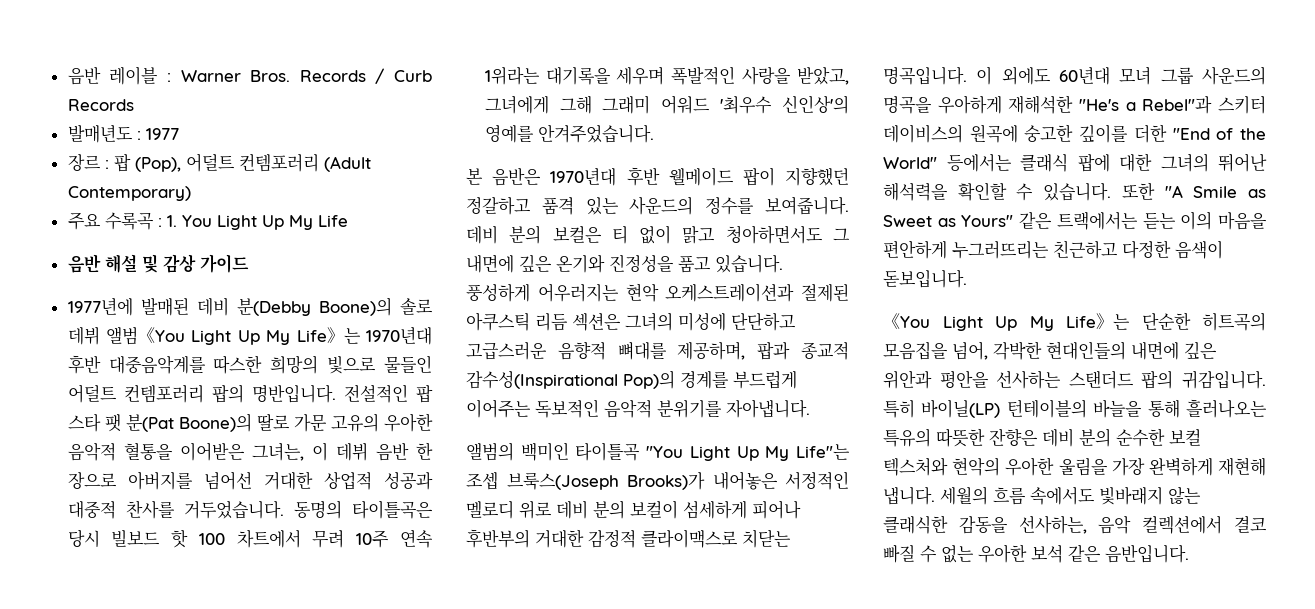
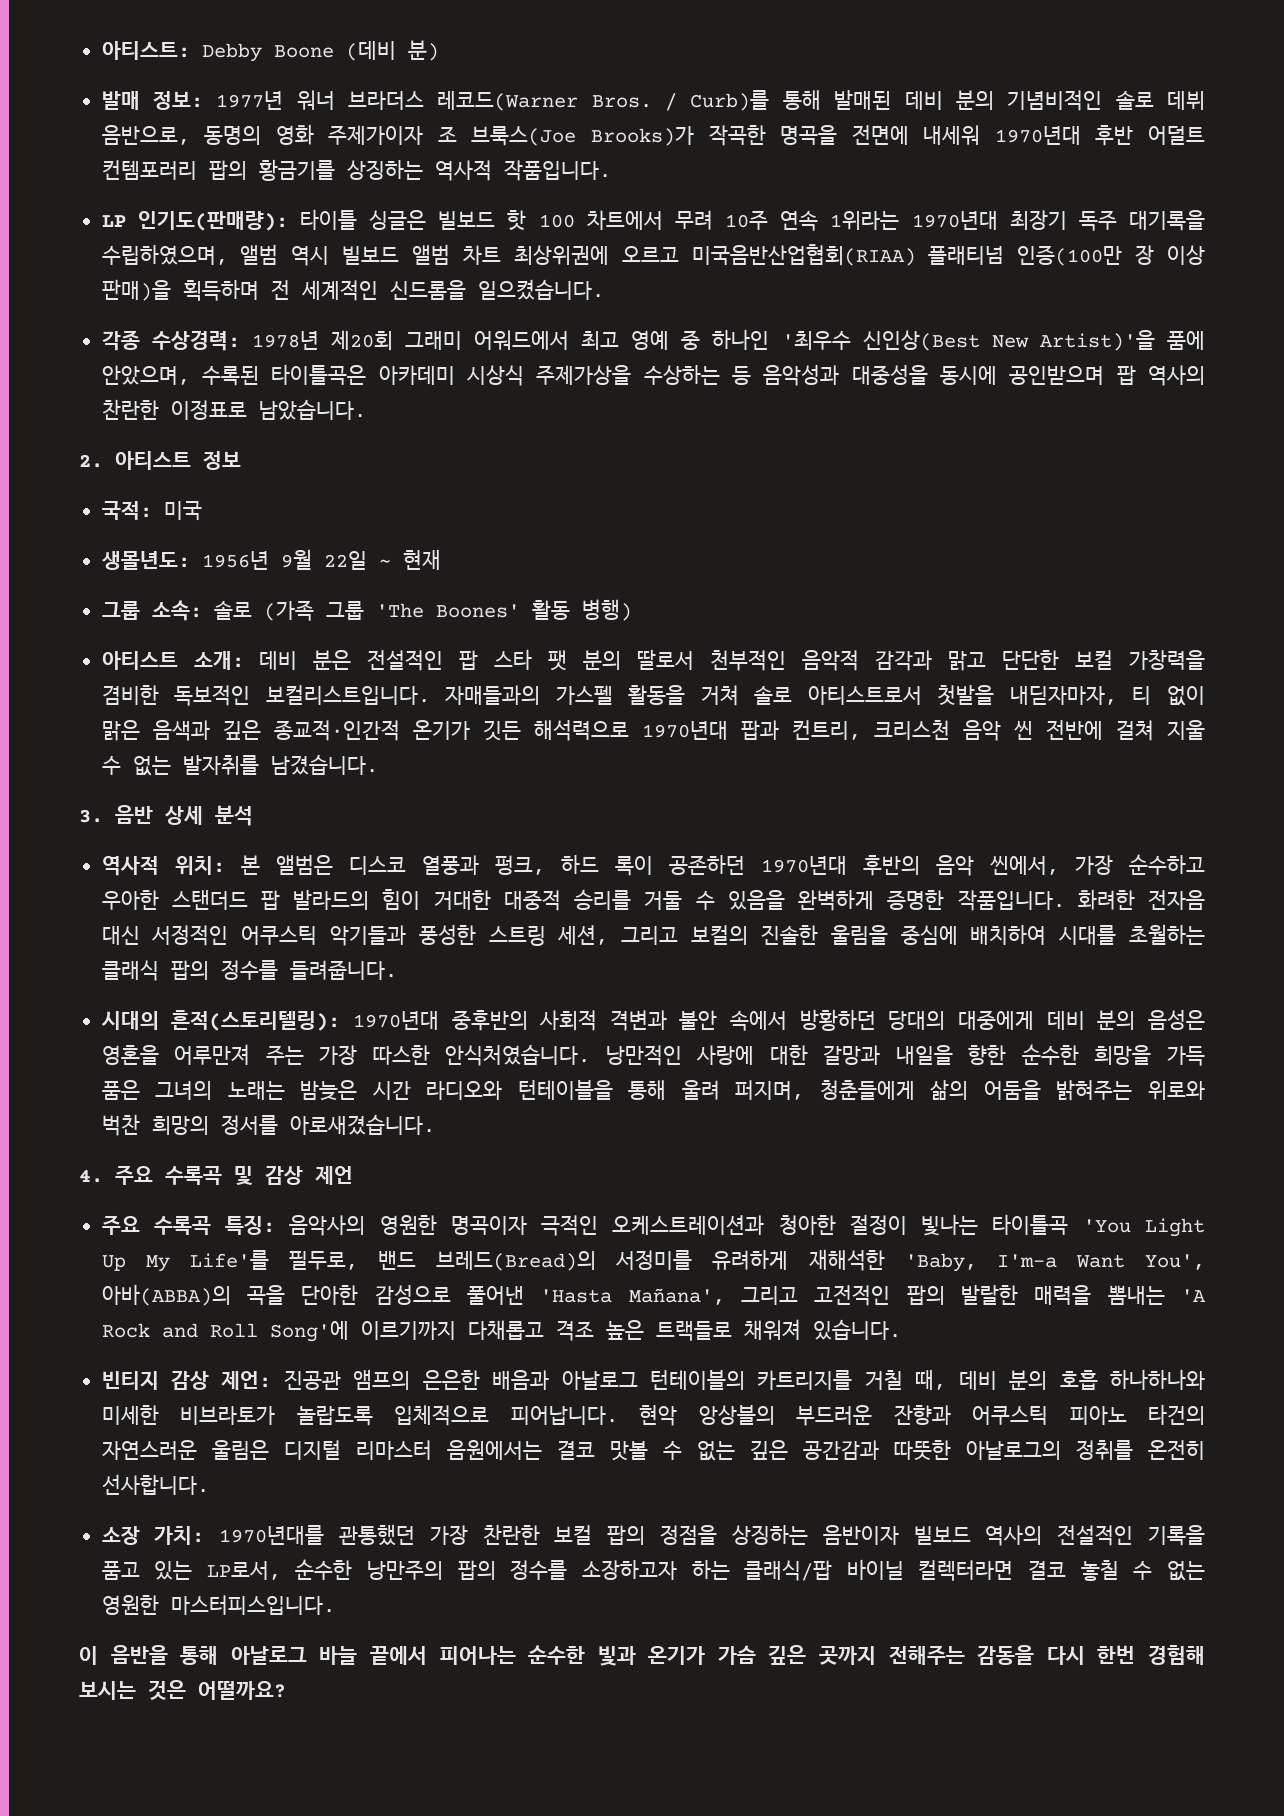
- 음반 레이블 : Warner Bros. Records / Curb Records
- 발매년도 : 1977
- 장르 : 팝 (Pop), 어덜트 컨템포러리 (Adult Contemporary)
- 주요 수록곡 : 1. You Light Up My Life
- 음반 해설 및 감상 가이드
- 1977년에 발매된 데비 분(Debby Boone)의 솔로 데뷔 앨범《You Light Up My Life》는 1970년대 후반 대중음악계를 따스한 희망의 빛으로 물들인 어덜트 컨템포러리 팝의 명반입니다. 전설적인 팝 스타 팻 분(Pat Boone)의 딸로 가문 고유의 우아한 음악적 혈통을 이어받은 그녀는, 이 데뷔 음반 한 장으로 아버지를 넘어선 거대한 상업적 성공과 대중적 찬사를 거두었습니다. 동명의 타이틀곡은 당시 빌보드 핫 100 차트에서 무려 10주 연속 1위라는 대기록을 세우며 폭발적인 사랑을 받았고, 그녀에게 그해 그래미 어워드 '최우수 신인상'의 영예를 안겨주었습니다.
- 본 음반은 1970년대 후반 웰메이드 팝이 지향했던 정갈하고 품격 있는 사운드의 정수를 보여줍니다. 데비 분의 보컬은 티 없이 맑고 청아하면서도 그 내면에 깊은 온기와 진정성을 품고 있습니다. 풍성하게 어우러지는 현악 오케스트레이션과 절제된 아쿠스틱 리듬 섹션은 그녀의 미성에 단단하고 고급스러운 음향적 뼈대를 제공하며, 팝과 종교적 감수성(Inspirational Pop)의 경계를 부드럽게 이어주는 독보적인 음악적 분위기를 자아냅니다.
- 앨범의 백미인 타이틀곡 "You Light Up My Life"는 조셉 브룩스(Joseph Brooks)가 내어놓은 서정적인 멜로디 위로 데비 분의 보컬이 섬세하게 피어나 후반부의 거대한 감정적 클라이맥스로 치닫는 명곡입니다. 이 외에도 60년대 모녀 그룹 사운드의 명곡을 우아하게 재해석한 "He's a Rebel"과 스키터 데이비스의 원곡에 숭고한 깊이를 더한 "End of the World" 등에서는 클래식 팝에 대한 그녀의 뛰어난 해석력을 확인할 수 있습니다. 또한 "A Smile as Sweet as Yours" 같은 트랙에서는 듣는 이의 마음을 편안하게 누그러뜨리는 친근하고 다정한 음색이 돋보입니다.
- 《You Light Up My Life》는 단순한 히트곡의 모음집을 넘어, 각박한 현대인들의 내면에 깊은 위안과 평안을 선사하는 스탠더드 팝의 귀감입니다. 특히 바이닐(LP) 턴테이블의 바늘을 통해 흘러나오는 특유의 따뜻한 잔향은 데비 분의 순수한 보컬 텍스처와 현악의 우아한 울림을 가장 완벽하게 재현해 냅니다. 세월의 흐름 속에서도 빛바래지 않는 클래식한 감동을 선사하는, 음악 컬렉션에서 결코 빠질 수 없는 우아한 보석 같은 음반입니다.
+ 아티스트: Debby Boone (데비 분)
+ 발매 정보: 1977년 워너 브라더스 레코드(Warner Bros. / Curb)를 통해 발매된 데비 분의 기념비적인 솔로 데뷔 음반으로, 동명의 영화 주제가이자 조 브룩스(Joe Brooks)가 작곡한 명곡을 전면에 내세워 1970년대 후반 어덜트 컨템포러리 팝의 황금기를 상징하는 역사적 작품입니다.
+ LP 인기도(판매량): 타이틀 싱글은 빌보드 핫 100 차트에서 무려 10주 연속 1위라는 1970년대 최장기 독주 대기록을 수립하였으며, 앨범 역시 빌보드 앨범 차트 최상위권에 오르고 미국음반산업협회(RIAA) 플래티넘 인증(100만 장 이상 판매)을 획득하며 전 세계적인 신드롬을 일으켰습니다.
+ 각종 수상경력: 1978년 제20회 그래미 어워드에서 최고 영예 중 하나인 '최우수 신인상(Best New Artist)'을 품에 안았으며, 수록된 타이틀곡은 아카데미 시상식 주제가상을 수상하는 등 음악성과 대중성을 동시에 공인받으며 팝 역사의 찬란한 이정표로 남았습니다.
+ 2. 아티스트 정보
+ 국적: 미국
+ 생몰년도: 1956년 9월 22일 ~ 현재
+ 그룹 소속: 솔로 (가족 그룹 'The Boones' 활동 병행)
+ 아티스트 소개: 데비 분은 전설적인 팝 스타 팻 분의 딸로서 천부적인 음악적 감각과 맑고 단단한 보컬 가창력을 겸비한 독보적인 보컬리스트입니다. 자매들과의 가스펠 활동을 거쳐 솔로 아티스트로서 첫발을 내딛자마자, 티 없이 맑은 음색과 깊은 종교적·인간적 온기가 깃든 해석력으로 1970년대 팝과 컨트리, 크리스천 음악 씬 전반에 걸쳐 지울 수 없는 발자취를 남겼습니다.
+ 3. 음반 상세 분석
+ 역사적 위치: 본 앨범은 디스코 열풍과 펑크, 하드 록이 공존하던 1970년대 후반의 음악 씬에서, 가장 순수하고 우아한 스탠더드 팝 발라드의 힘이 거대한 대중적 승리를 거둘 수 있음을 완벽하게 증명한 작품입니다. 화려한 전자음 대신 서정적인 어쿠스틱 악기들과 풍성한 스트링 세션, 그리고 보컬의 진솔한 울림을 중심에 배치하여 시대를 초월하는 클래식 팝의 정수를 들려줍니다.
+ 시대의 흔적(스토리텔링): 1970년대 중후반의 사회적 격변과 불안 속에서 방황하던 당대의 대중에게 데비 분의 음성은 영혼을 어루만져 주는 가장 따스한 안식처였습니다. 낭만적인 사랑에 대한 갈망과 내일을 향한 순수한 희망을 가득 품은 그녀의 노래는 밤늦은 시간 라디오와 턴테이블을 통해 울려 퍼지며, 청춘들에게 삶의 어둠을 밝혀주는 위로와 벅찬 희망의 정서를 아로새겼습니다.
+ 4. 주요 수록곡 및 감상 제언
+ 주요 수록곡 특징: 음악사의 영원한 명곡이자 극적인 오케스트레이션과 청아한 절정이 빛나는 타이틀곡 'You Light Up My Life'를 필두로, 밴드 브레드(Bread)의 서정미를 유려하게 재해석한 'Baby, I'm-a Want You', 아바(ABBA)의 곡을 단아한 감성으로 풀어낸 'Hasta Mañana', 그리고 고전적인 팝의 발랄한 매력을 뽐내는 'A Rock and Roll Song'에 이르기까지 다채롭고 격조 높은 트랙들로 채워져 있습니다.
+ 빈티지 감상 제언: 진공관 앰프의 은은한 배음과 아날로그 턴테이블의 카트리지를 거칠 때, 데비 분의 호흡 하나하나와 미세한 비브라토가 놀랍도록 입체적으로 피어납니다. 현악 앙상블의 부드러운 잔향과 어쿠스틱 피아노 타건의 자연스러운 울림은 디지털 리마스터 음원에서는 결코 맛볼 수 없는 깊은 공간감과 따뜻한 아날로그의 정취를 온전히 선사합니다.
+ 소장 가치: 1970년대를 관통했던 가장 찬란한 보컬 팝의 정점을 상징하는 음반이자 빌보드 역사의 전설적인 기록을 품고 있는 LP로서, 순수한 낭만주의 팝의 정수를 소장하고자 하는 클래식/팝 바이닐 컬렉터라면 결코 놓칠 수 없는 영원한 마스터피스입니다.
+ 이 음반을 통해 아날로그 바늘 끝에서 피어나는 순수한 빛과 온기가 가슴 깊은 곳까지 전해주는 감동을 다시 한번 경험해 보시는 것은 어떨까요?

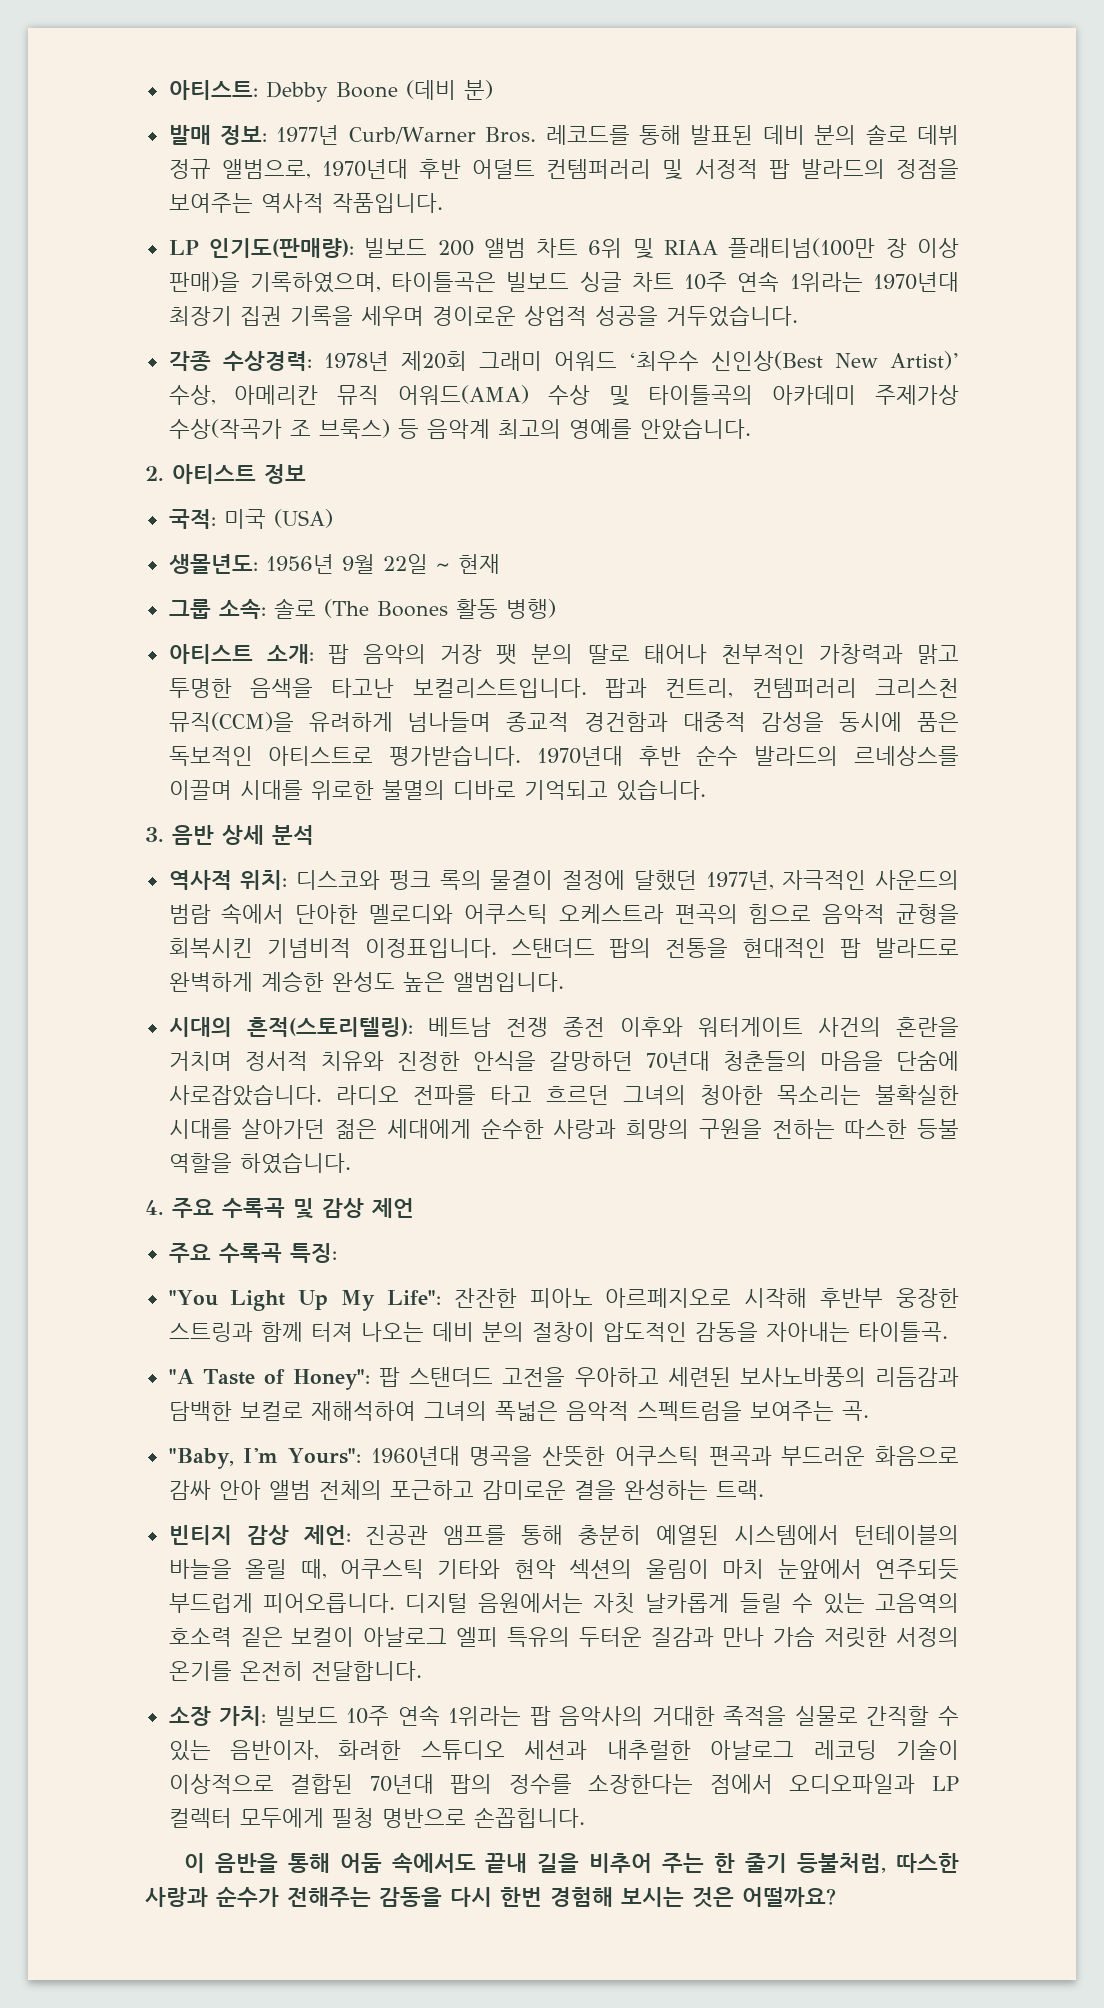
- 발매 정보: 1977년 워너 브라더스 레코드(Warner Bros. / Curb)를 통해 발매된 데비 분의 기념비적인 솔로 데뷔 음반으로, 동명의 영화 주제가이자 조 브룩스(Joe Brooks)가 작곡한 명곡을 전면에 내세워 1970년대 후반 어덜트 컨템포러리 팝의 황금기를 상징하는 역사적 작품입니다.
- LP 인기도(판매량): 타이틀 싱글은 빌보드 핫 100 차트에서 무려 10주 연속 1위라는 1970년대 최장기 독주 대기록을 수립하였으며, 앨범 역시 빌보드 앨범 차트 최상위권에 오르고 미국음반산업협회(RIAA) 플래티넘 인증(100만 장 이상 판매)을 획득하며 전 세계적인 신드롬을 일으켰습니다.
+ 발매 정보: 1977년 Curb/Warner Bros. 레코드를 통해 발표된 데비 분의 솔로 데뷔 정규 앨범으로, 1970년대 후반 어덜트 컨템퍼러리 및 서정적 팝 발라드의 정점을 보여주는 역사적 작품입니다.
+ LP 인기도(판매량): 빌보드 200 앨범 차트 6위 및 RIAA 플래티넘(100만 장 이상 판매)을 기록하였으며, 타이틀곡은 빌보드 싱글 차트 10주 연속 1위라는 1970년대 최장기 집권 기록을 세우며 경이로운 상업적 성공을 거두었습니다.
- 각종 수상경력: 1978년 제20회 그래미 어워드에서 최고 영예 중 하나인 '최우수 신인상(Best New Artist)'을 품에 안았으며, 수록된 타이틀곡은 아카데미 시상식 주제가상을 수상하는 등 음악성과 대중성을 동시에 공인받으며 팝 역사의 찬란한 이정표로 남았습니다.
+ 각종 수상경력: 1978년 제20회 그래미 어워드 ‘최우수 신인상(Best New Artist)’ 수상, 아메리칸 뮤직 어워드(AMA) 수상 및 타이틀곡의 아카데미 주제가상 수상(작곡가 조 브룩스) 등 음악계 최고의 영예를 안았습니다.
- 국적: 미국
+ 국적: 미국 (USA)
- 그룹 소속: 솔로 (가족 그룹 'The Boones' 활동 병행)
+ 그룹 소속: 솔로 (The Boones 활동 병행)
- 아티스트 소개: 데비 분은 전설적인 팝 스타 팻 분의 딸로서 천부적인 음악적 감각과 맑고 단단한 보컬 가창력을 겸비한 독보적인 보컬리스트입니다. 자매들과의 가스펠 활동을 거쳐 솔로 아티스트로서 첫발을 내딛자마자, 티 없이 맑은 음색과 깊은 종교적·인간적 온기가 깃든 해석력으로 1970년대 팝과 컨트리, 크리스천 음악 씬 전반에 걸쳐 지울 수 없는 발자취를 남겼습니다.
+ 아티스트 소개: 팝 음악의 거장 팻 분의 딸로 태어나 천부적인 가창력과 맑고 투명한 음색을 타고난 보컬리스트입니다. 팝과 컨트리, 컨템퍼러리 크리스천 뮤직(CCM)을 유려하게 넘나들며 종교적 경건함과 대중적 감성을 동시에 품은 독보적인 아티스트로 평가받습니다. 1970년대 후반 순수 발라드의 르네상스를 이끌며 시대를 위로한 불멸의 디바로 기억되고 있습니다.
- 역사적 위치: 본 앨범은 디스코 열풍과 펑크, 하드 록이 공존하던 1970년대 후반의 음악 씬에서, 가장 순수하고 우아한 스탠더드 팝 발라드의 힘이 거대한 대중적 승리를 거둘 수 있음을 완벽하게 증명한 작품입니다. 화려한 전자음 대신 서정적인 어쿠스틱 악기들과 풍성한 스트링 세션, 그리고 보컬의 진솔한 울림을 중심에 배치하여 시대를 초월하는 클래식 팝의 정수를 들려줍니다.
- 시대의 흔적(스토리텔링): 1970년대 중후반의 사회적 격변과 불안 속에서 방황하던 당대의 대중에게 데비 분의 음성은 영혼을 어루만져 주는 가장 따스한 안식처였습니다. 낭만적인 사랑에 대한 갈망과 내일을 향한 순수한 희망을 가득 품은 그녀의 노래는 밤늦은 시간 라디오와 턴테이블을 통해 울려 퍼지며, 청춘들에게 삶의 어둠을 밝혀주는 위로와 벅찬 희망의 정서를 아로새겼습니다.
+ 역사적 위치: 디스코와 펑크 록의 물결이 절정에 달했던 1977년, 자극적인 사운드의 범람 속에서 단아한 멜로디와 어쿠스틱 오케스트라 편곡의 힘으로 음악적 균형을 회복시킨 기념비적 이정표입니다. 스탠더드 팝의 전통을 현대적인 팝 발라드로 완벽하게 계승한 완성도 높은 앨범입니다.
+ 시대의 흔적(스토리텔링): 베트남 전쟁 종전 이후와 워터게이트 사건의 혼란을 거치며 정서적 치유와 진정한 안식을 갈망하던 70년대 청춘들의 마음을 단숨에 사로잡았습니다. 라디오 전파를 타고 흐르던 그녀의 청아한 목소리는 불확실한 시대를 살아가던 젊은 세대에게 순수한 사랑과 희망의 구원을 전하는 따스한 등불 역할을 하였습니다.
- 주요 수록곡 특징: 음악사의 영원한 명곡이자 극적인 오케스트레이션과 청아한 절정이 빛나는 타이틀곡 'You Light Up My Life'를 필두로, 밴드 브레드(Bread)의 서정미를 유려하게 재해석한 'Baby, I'm-a Want You', 아바(ABBA)의 곡을 단아한 감성으로 풀어낸 'Hasta Mañana', 그리고 고전적인 팝의 발랄한 매력을 뽐내는 'A Rock and Roll Song'에 이르기까지 다채롭고 격조 높은 트랙들로 채워져 있습니다.
- 빈티지 감상 제언: 진공관 앰프의 은은한 배음과 아날로그 턴테이블의 카트리지를 거칠 때, 데비 분의 호흡 하나하나와 미세한 비브라토가 놀랍도록 입체적으로 피어납니다. 현악 앙상블의 부드러운 잔향과 어쿠스틱 피아노 타건의 자연스러운 울림은 디지털 리마스터 음원에서는 결코 맛볼 수 없는 깊은 공간감과 따뜻한 아날로그의 정취를 온전히 선사합니다.
- 소장 가치: 1970년대를 관통했던 가장 찬란한 보컬 팝의 정점을 상징하는 음반이자 빌보드 역사의 전설적인 기록을 품고 있는 LP로서, 순수한 낭만주의 팝의 정수를 소장하고자 하는 클래식/팝 바이닐 컬렉터라면 결코 놓칠 수 없는 영원한 마스터피스입니다.
- 이 음반을 통해 아날로그 바늘 끝에서 피어나는 순수한 빛과 온기가 가슴 깊은 곳까지 전해주는 감동을 다시 한번 경험해 보시는 것은 어떨까요?
+ 주요 수록곡 특징:
+ "You Light Up My Life": 잔잔한 피아노 아르페지오로 시작해 후반부 웅장한 스트링과 함께 터져 나오는 데비 분의 절창이 압도적인 감동을 자아내는 타이틀곡.
+ "A Taste of Honey": 팝 스탠더드 고전을 우아하고 세련된 보사노바풍의 리듬감과 담백한 보컬로 재해석하여 그녀의 폭넓은 음악적 스펙트럼을 보여주는 곡.
+ "Baby, I'm Yours": 1960년대 명곡을 산뜻한 어쿠스틱 편곡과 부드러운 화음으로 감싸 안아 앨범 전체의 포근하고 감미로운 결을 완성하는 트랙.
+ 빈티지 감상 제언: 진공관 앰프를 통해 충분히 예열된 시스템에서 턴테이블의 바늘을 올릴 때, 어쿠스틱 기타와 현악 섹션의 울림이 마치 눈앞에서 연주되듯 부드럽게 피어오릅니다. 디지털 음원에서는 자칫 날카롭게 들릴 수 있는 고음역의 호소력 짙은 보컬이 아날로그 엘피 특유의 두터운 질감과 만나 가슴 저릿한 서정의 온기를 온전히 전달합니다.
+ 소장 가치: 빌보드 10주 연속 1위라는 팝 음악사의 거대한 족적을 실물로 간직할 수 있는 음반이자, 화려한 스튜디오 세션과 내추럴한 아날로그 레코딩 기술이 이상적으로 결합된 70년대 팝의 정수를 소장한다는 점에서 오디오파일과 LP 컬렉터 모두에게 필청 명반으로 손꼽힙니다.
+ 이 음반을 통해 어둠 속에서도 끝내 길을 비추어 주는 한 줄기 등불처럼, 따스한 사랑과 순수가 전해주는 감동을 다시 한번 경험해 보시는 것은 어떨까요?

